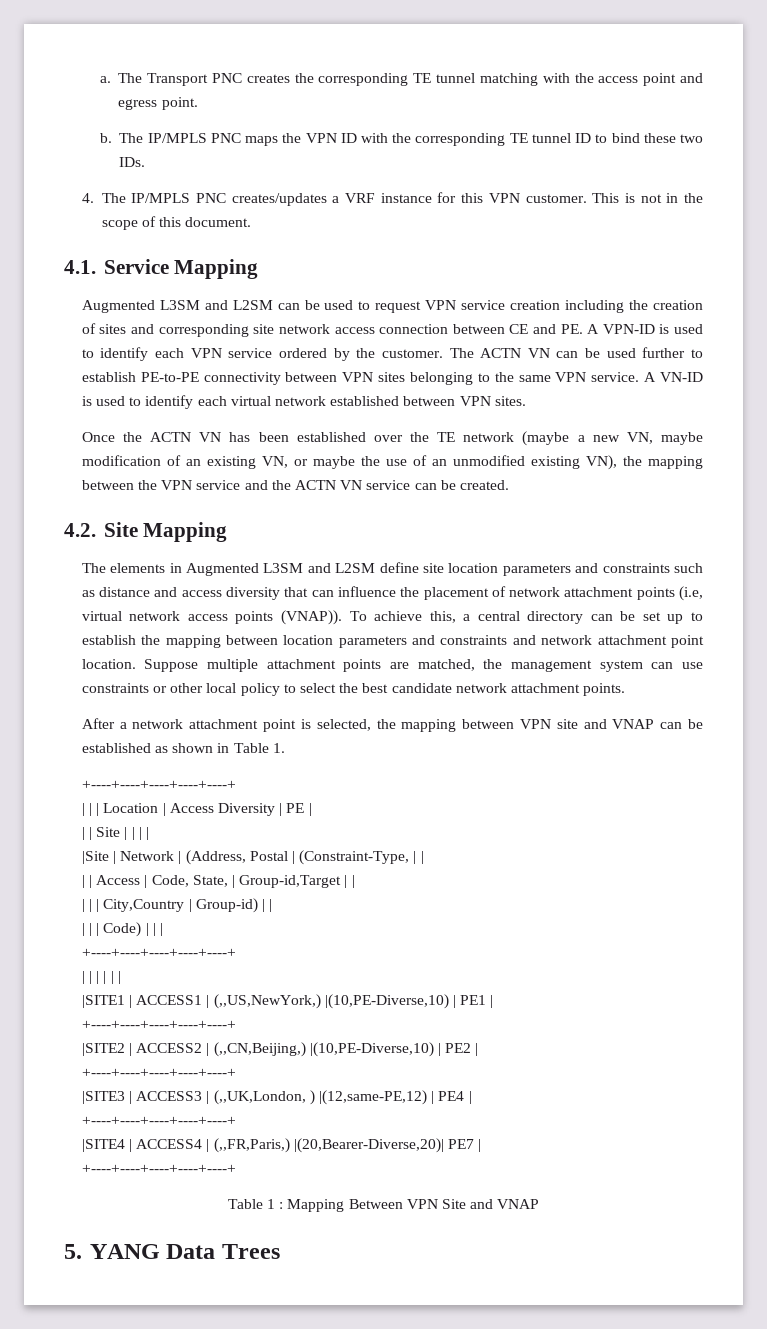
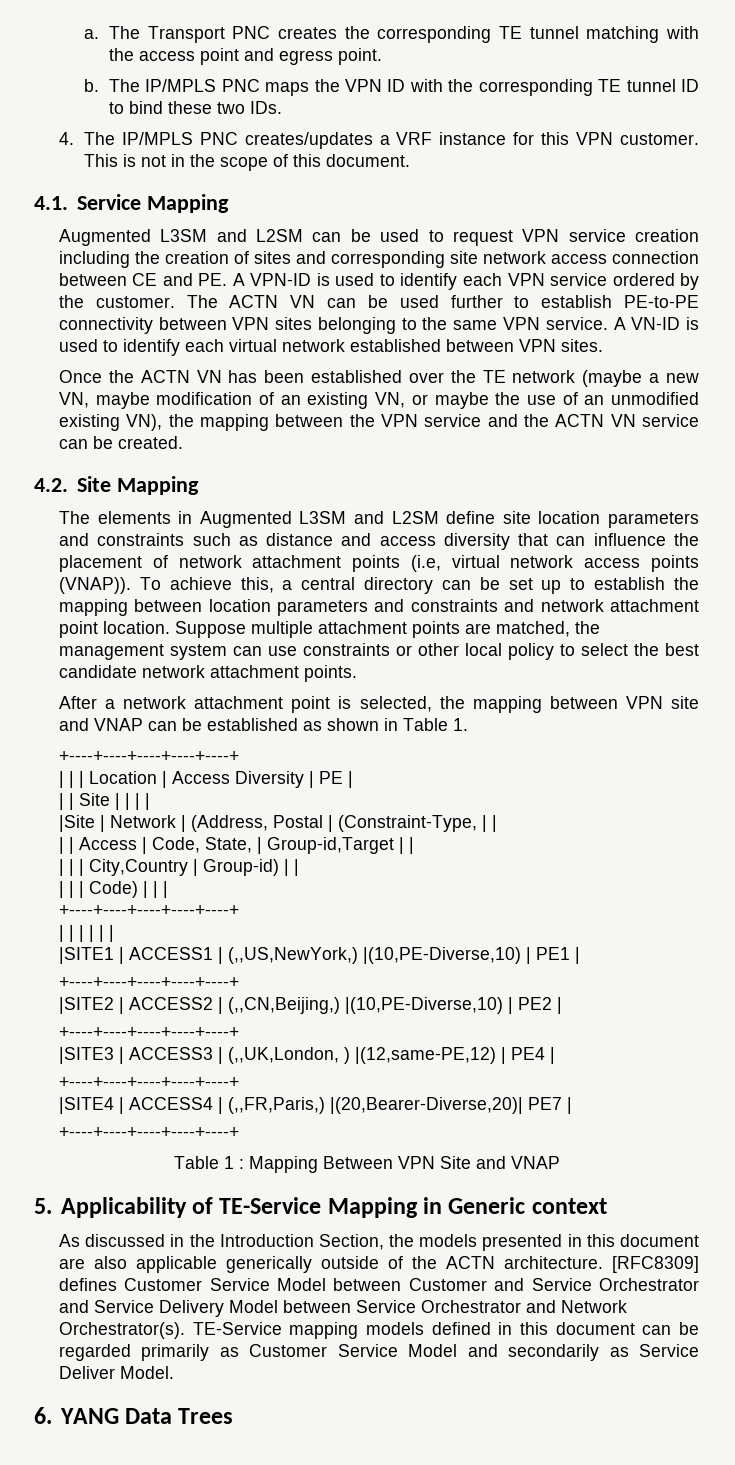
- 5. YANG Data Trees
+ 5. Applicability of TE-Service Mapping in Generic context
+ As discussed in the Introduction Section, the models presented in this document are also applicable generically outside of the ACTN architecture. [RFC8309] defines Customer Service Model between Customer and Service Orchestrator and Service Delivery Model between Service Orchestrator and Network Orchestrator(s). TE-Service mapping models defined in this document can be regarded primarily as Customer Service Model and secondarily as Service Deliver Model.
+ 6. YANG Data Trees

